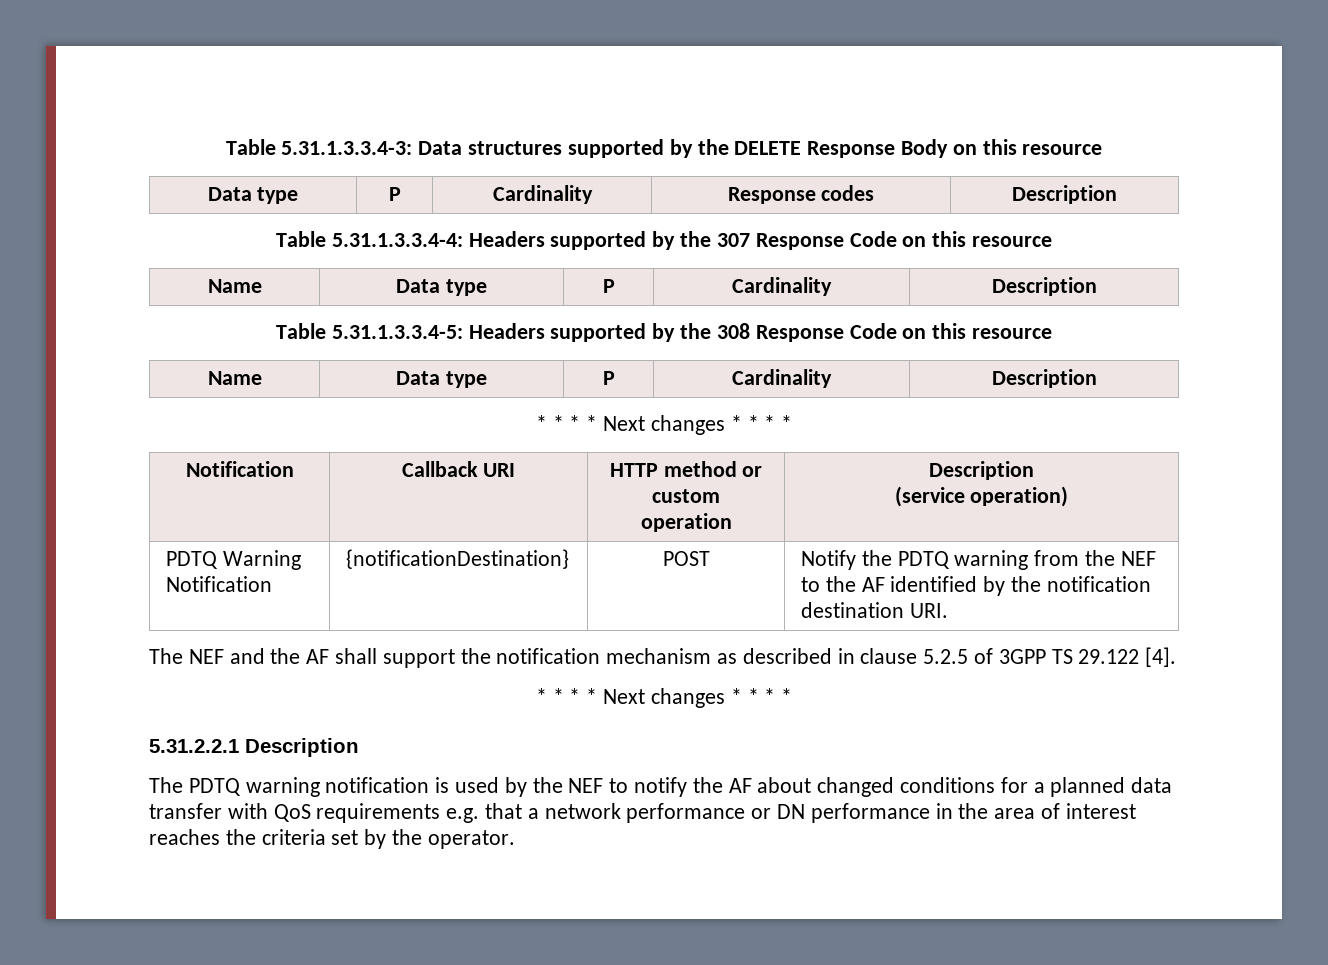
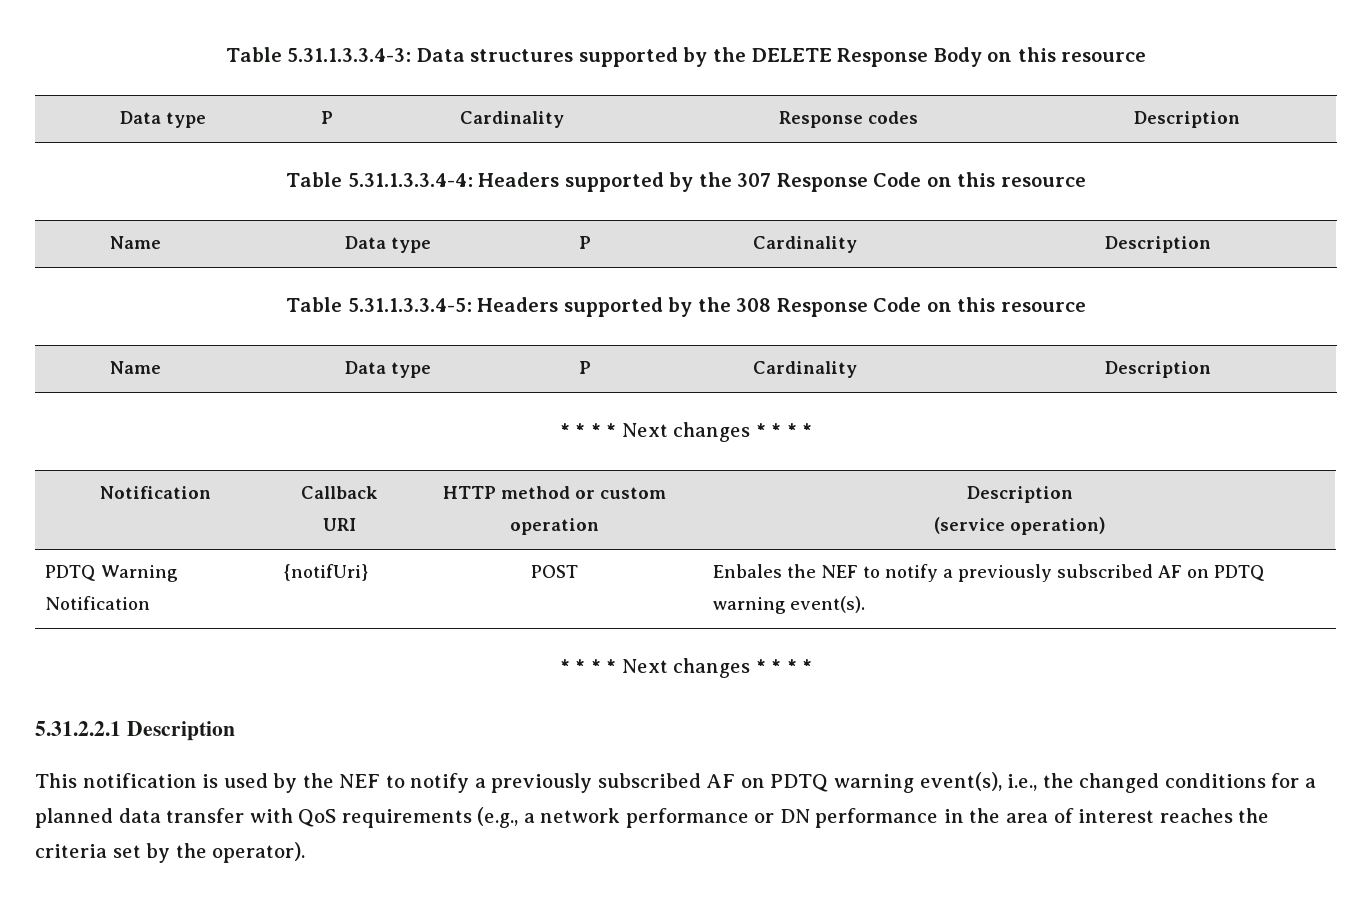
- PDTQ Warning Notification | {notificationDestination} | POST | Notify the PDTQ warning from the NEF to the AF identified by the notification destination URI.
- The NEF and the AF shall support the notification mechanism as described in clause 5.2.5 of 3GPP TS 29.122 [4].
+ PDTQ Warning Notification | {notifUri} | POST | Enbales the NEF to notify a previously subscribed AF on PDTQ warning event(s).
- The PDTQ warning notification is used by the NEF to notify the AF about changed conditions for a planned data transfer with QoS requirements e.g. that a network performance or DN performance in the area of interest reaches the criteria set by the operator.
+ This notification is used by the NEF to notify a previously subscribed AF on PDTQ warning event(s), i.e., the changed conditions for a planned data transfer with QoS requirements (e.g., a network performance or DN performance in the area of interest reaches the criteria set by the operator).

